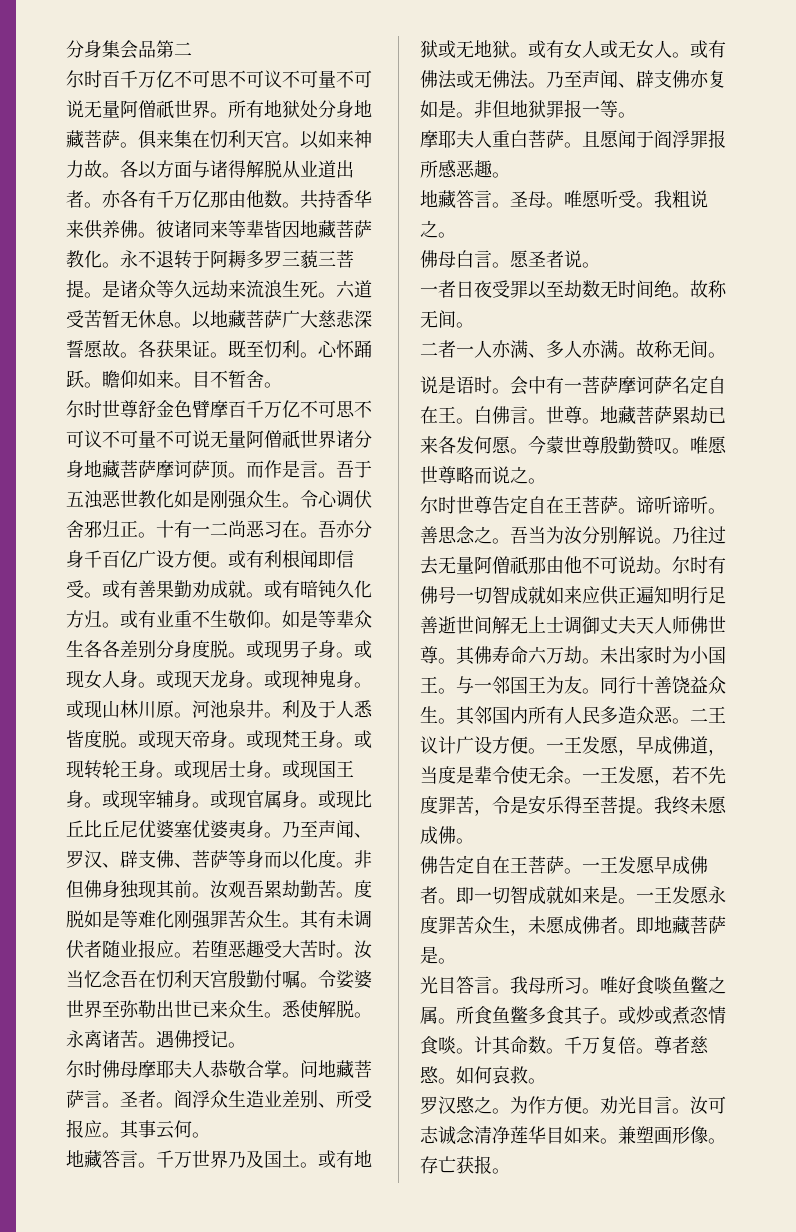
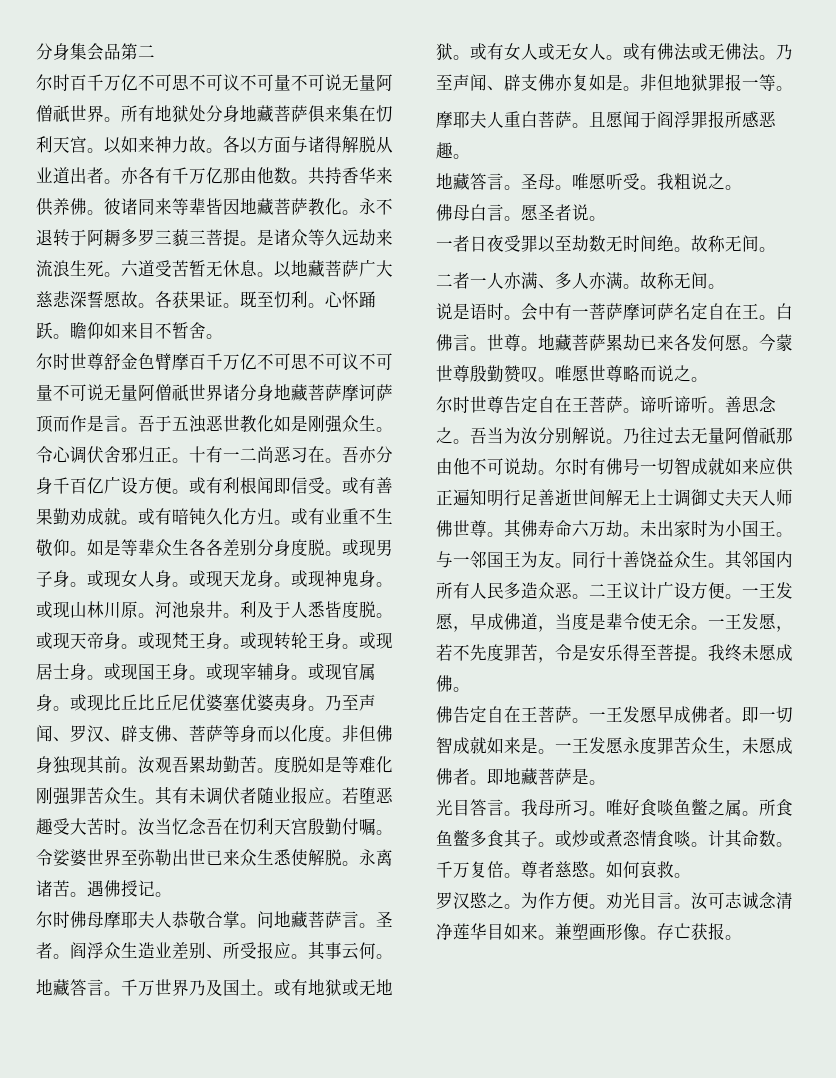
- 所有地狱处分身地藏菩萨。俱来集在忉利天宫。
+ 所有地狱处分身地藏菩萨俱来集在忉利天宫。
- 瞻仰如来。目不暂舍。
+ 瞻仰如来目不暂舍。
- 尔时世尊舒金色臂摩百千万亿不可思不可议不可量不可说无量阿僧祇世界诸分身地藏菩萨摩诃萨顶。而作是言。
+ 尔时世尊舒金色臂摩百千万亿不可思不可议不可量不可说无量阿僧祇世界诸分身地藏菩萨摩诃萨顶而作是言。
- 令娑婆世界至弥勒出世已来众生。悉使解脱。
+ 令娑婆世界至弥勒出世已来众生悉使解脱。

